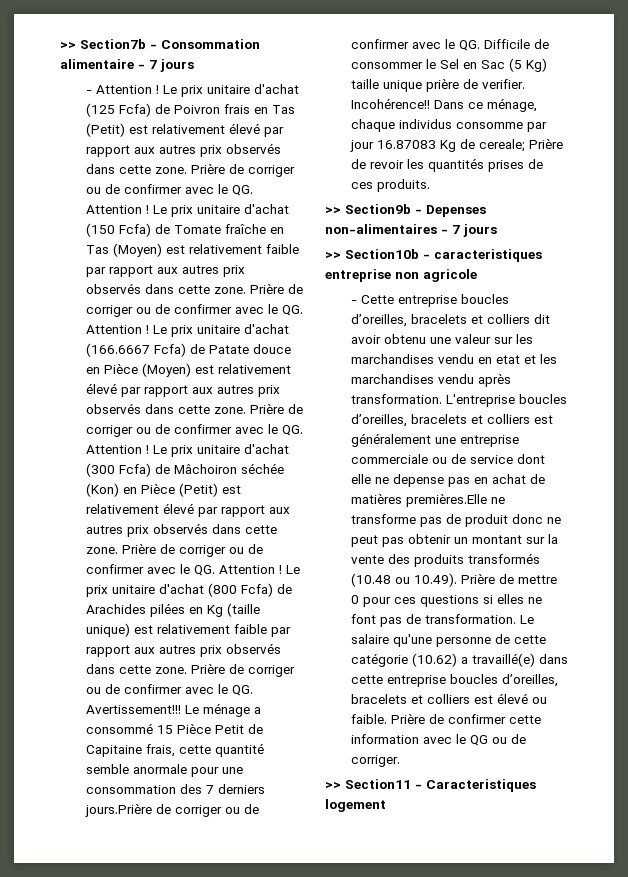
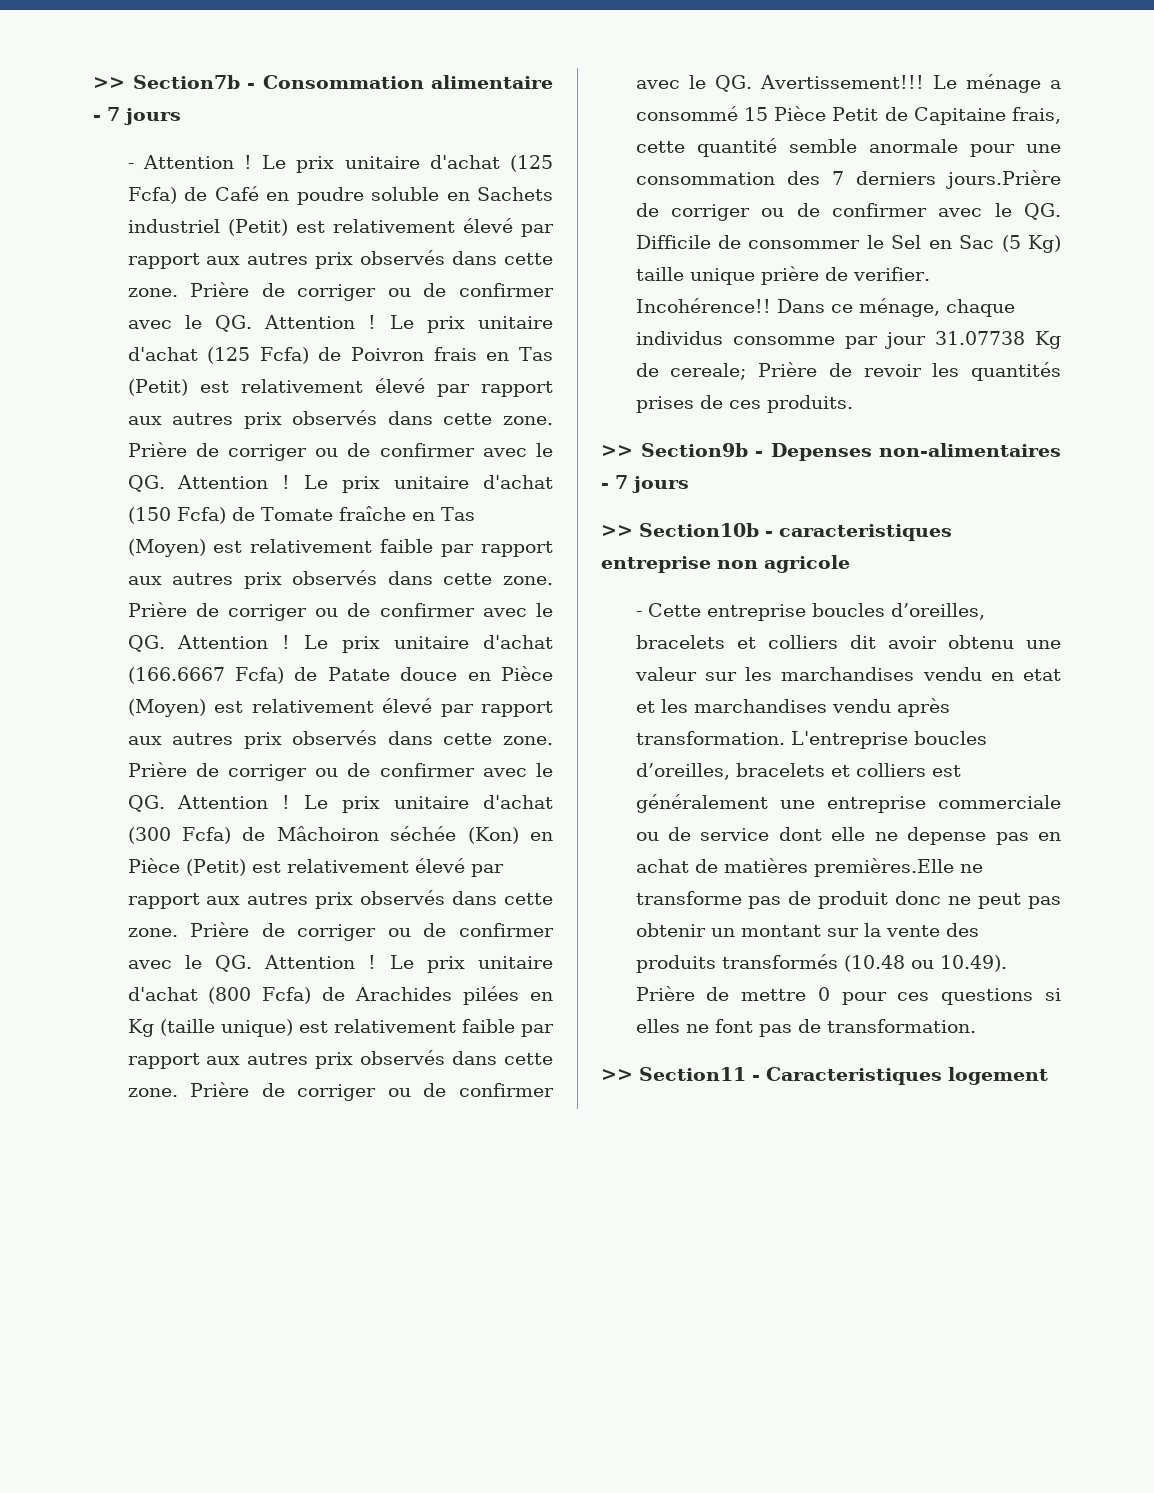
- Le prix unitaire d'achat (125 Fcfa) de Poivron frais en Tas (Petit) est relativement élevé par rapport aux autres prix observés dans cette zone.
+ Le prix unitaire d'achat (125 Fcfa) de Café en poudre soluble en Sachets industriel (Petit) est relativement élevé par rapport aux autres prix observés dans cette zone. Prière de corriger ou de confirmer avec le QG. Attention ! Le prix unitaire d'achat (125 Fcfa) de Poivron frais en Tas (Petit) est relativement élevé par rapport aux autres prix observés dans cette zone.
- Dans ce ménage, chaque individus consomme par jour 16.87083 Kg de cereale; Prière de revoir les quantités prises de ces produits.
+ Dans ce ménage, chaque individus consomme par jour 31.07738 Kg de cereale; Prière de revoir les quantités prises de ces produits.
- Le salaire qu'une personne de cette catégorie (10.62) a travaillé(e) dans cette entreprise boucles d’oreilles, bracelets et colliers est élevé ou faible. Prière de confirmer cette information avec le QG ou de corriger.

